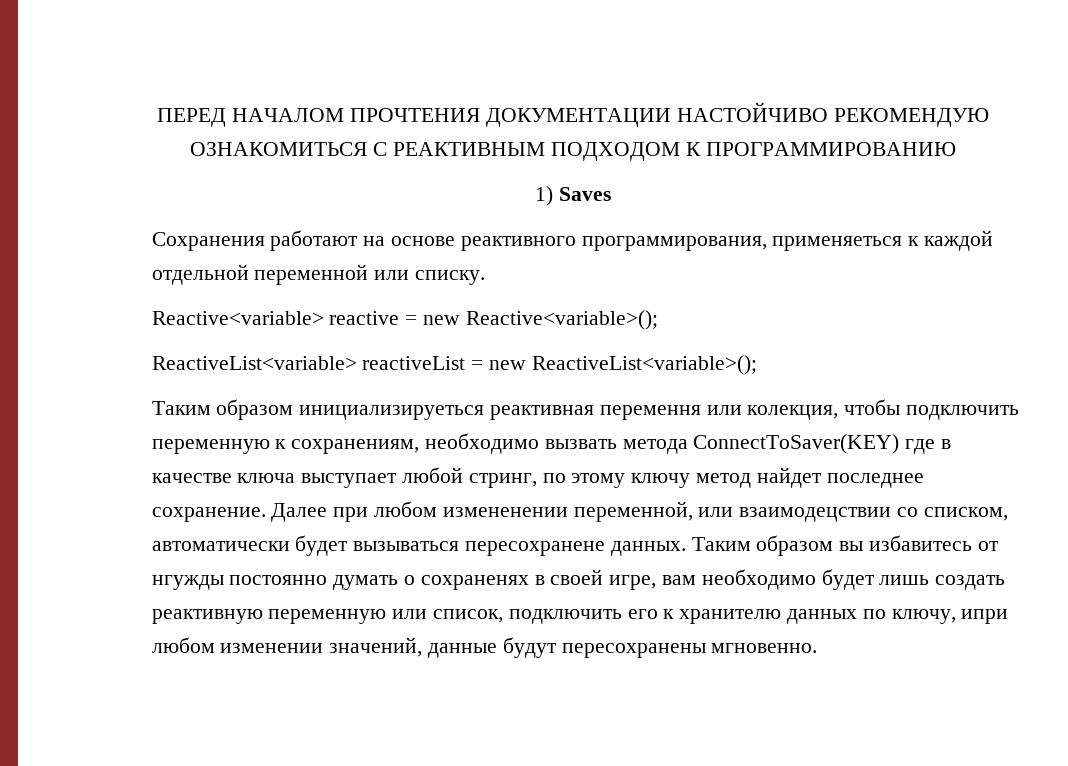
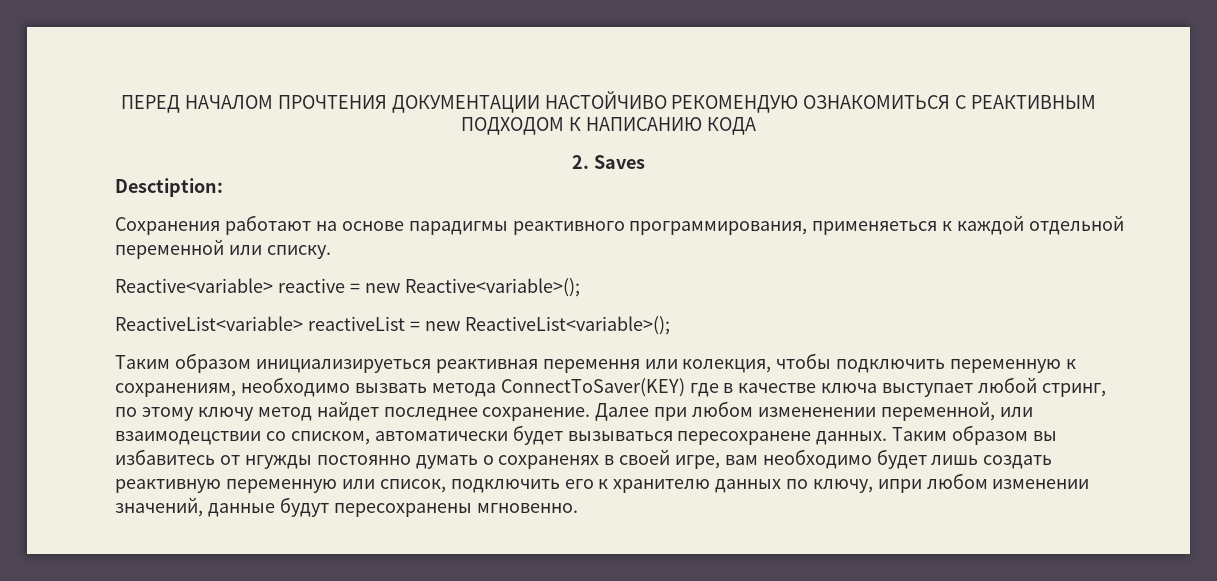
- ПЕРЕД НАЧАЛОМ ПРОЧТЕНИЯ ДОКУМЕНТАЦИИ НАСТОЙЧИВО РЕКОМЕНДУЮ ОЗНАКОМИТЬСЯ С РЕАКТИВНЫМ ПОДХОДОМ К ПРОГРАММИРОВАНИЮ
- 1) Saves
+ ПЕРЕД НАЧАЛОМ ПРОЧТЕНИЯ ДОКУМЕНТАЦИИ НАСТОЙЧИВО РЕКОМЕНДУЮ ОЗНАКОМИТЬСЯ С РЕАКТИВНЫМ ПОДХОДОМ К НАПИСАНИЮ КОДА
+ 2. Saves
+ Desctiption:
- Сохранения работают на основе реактивного программирования, применяеться к каждой отдельной переменной или списку.
+ Сохранения работают на основе парадигмы реактивного программирования, применяеться к каждой отдельной переменной или списку.

